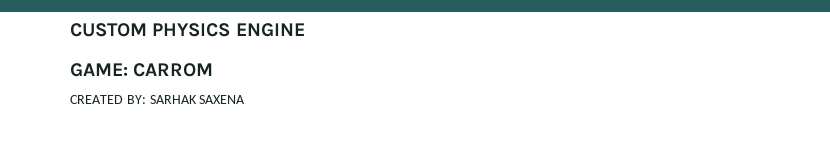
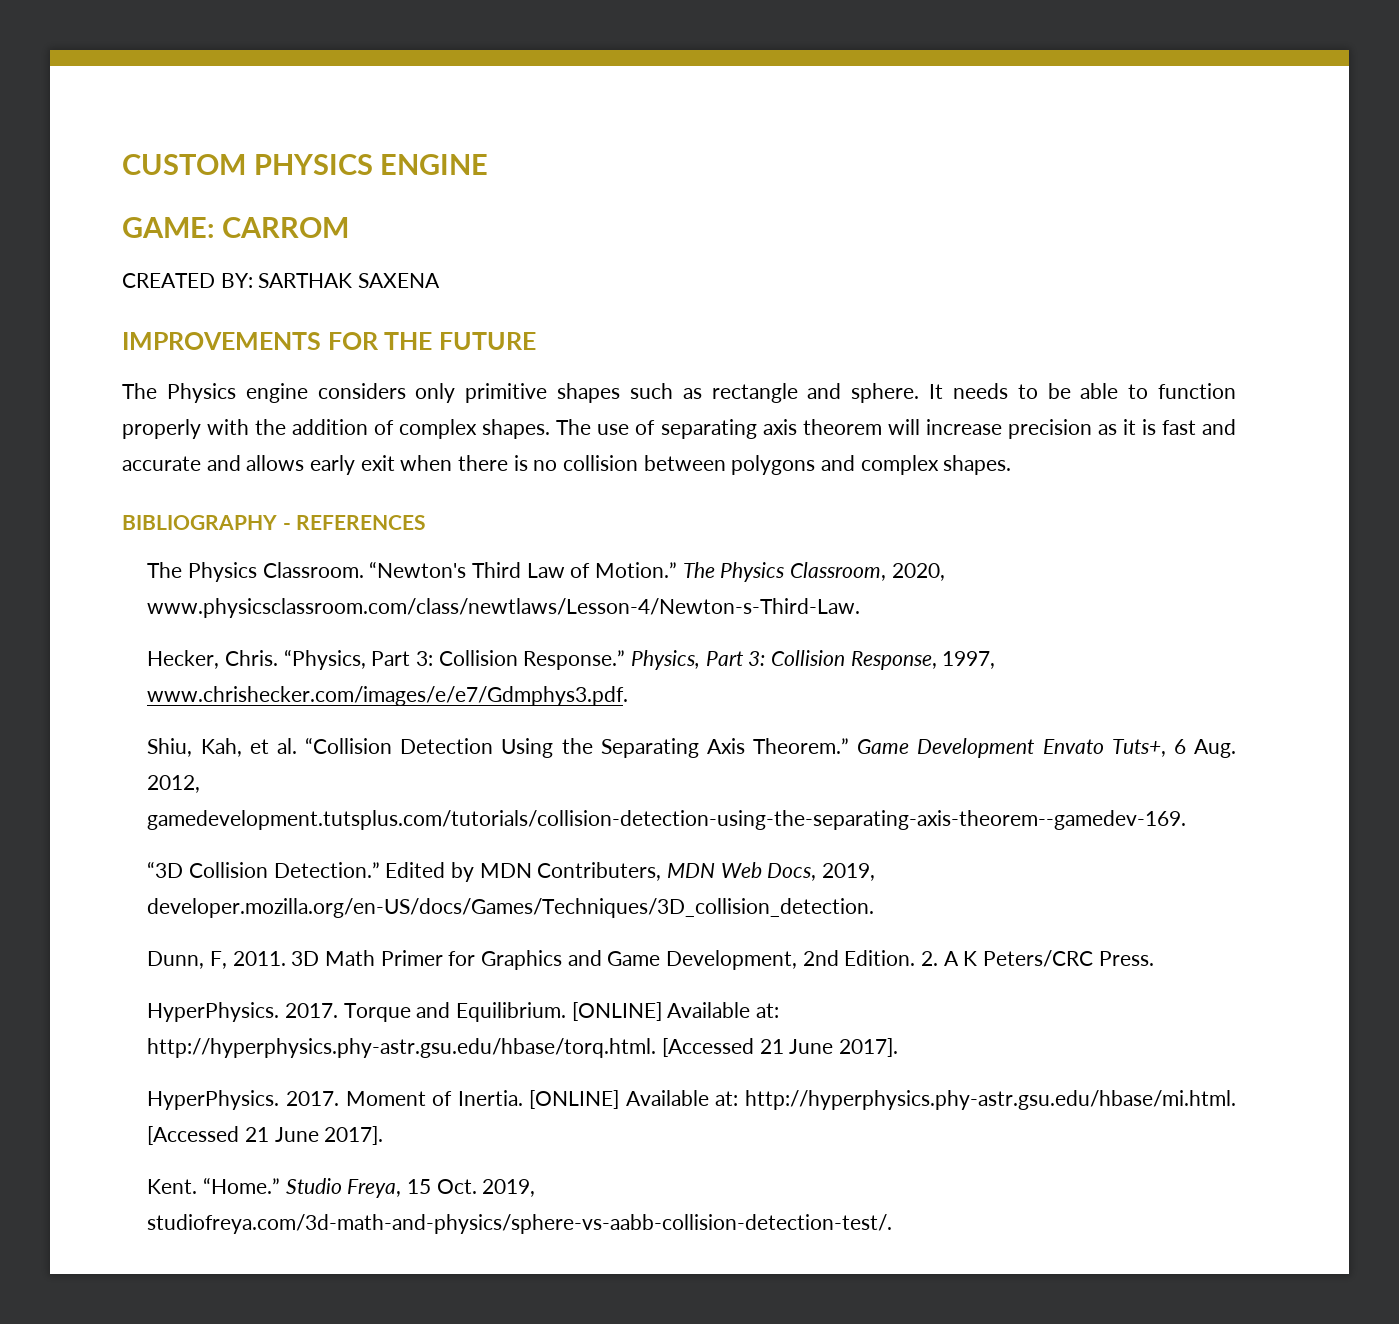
- CREATED BY: SARHAK SAXENA
+ CREATED BY: SARTHAK SAXENA
+ IMPROVEMENTS FOR THE FUTURE
+ The Physics engine considers only primitive shapes such as rectangle and sphere. It needs to be able to function properly with the addition of complex shapes. The use of separating axis theorem will increase precision as it is fast and accurate and allows early exit when there is no collision between polygons and complex shapes.
+ BIBLIOGRAPHY - REFERENCES
+ The Physics Classroom. “Newton's Third Law of Motion.” The Physics Classroom, 2020, www.physicsclassroom.com/class/newtlaws/Lesson-4/Newton-s-Third-Law.
+ Hecker, Chris. “Physics, Part 3: Collision Response.” Physics, Part 3: Collision Response, 1997, www.chrishecker.com/images/e/e7/Gdmphys3.pdf.
+ Shiu, Kah, et al. “Collision Detection Using the Separating Axis Theorem.” Game Development Envato Tuts+, 6 Aug. 2012, gamedevelopment.tutsplus.com/tutorials/collision-detection-using-the-separating-axis-theorem--gamedev-169.
+ “3D Collision Detection.” Edited by MDN Contributers, MDN Web Docs, 2019, developer.mozilla.org/en-US/docs/Games/Techniques/3D_collision_detection.
+ Dunn, F, 2011. 3D Math Primer for Graphics and Game Development, 2nd Edition. 2. A K Peters/CRC Press.
+ HyperPhysics. 2017. Torque and Equilibrium. [ONLINE] Available at: http://hyperphysics.phy-astr.gsu.edu/hbase/torq.html. [Accessed 21 June 2017].
+ HyperPhysics. 2017. Moment of Inertia. [ONLINE] Available at: http://hyperphysics.phy-astr.gsu.edu/hbase/mi.html. [Accessed 21 June 2017].
+ Kent. “Home.” Studio Freya, 15 Oct. 2019, studiofreya.com/3d-math-and-physics/sphere-vs-aabb-collision-detection-test/.

